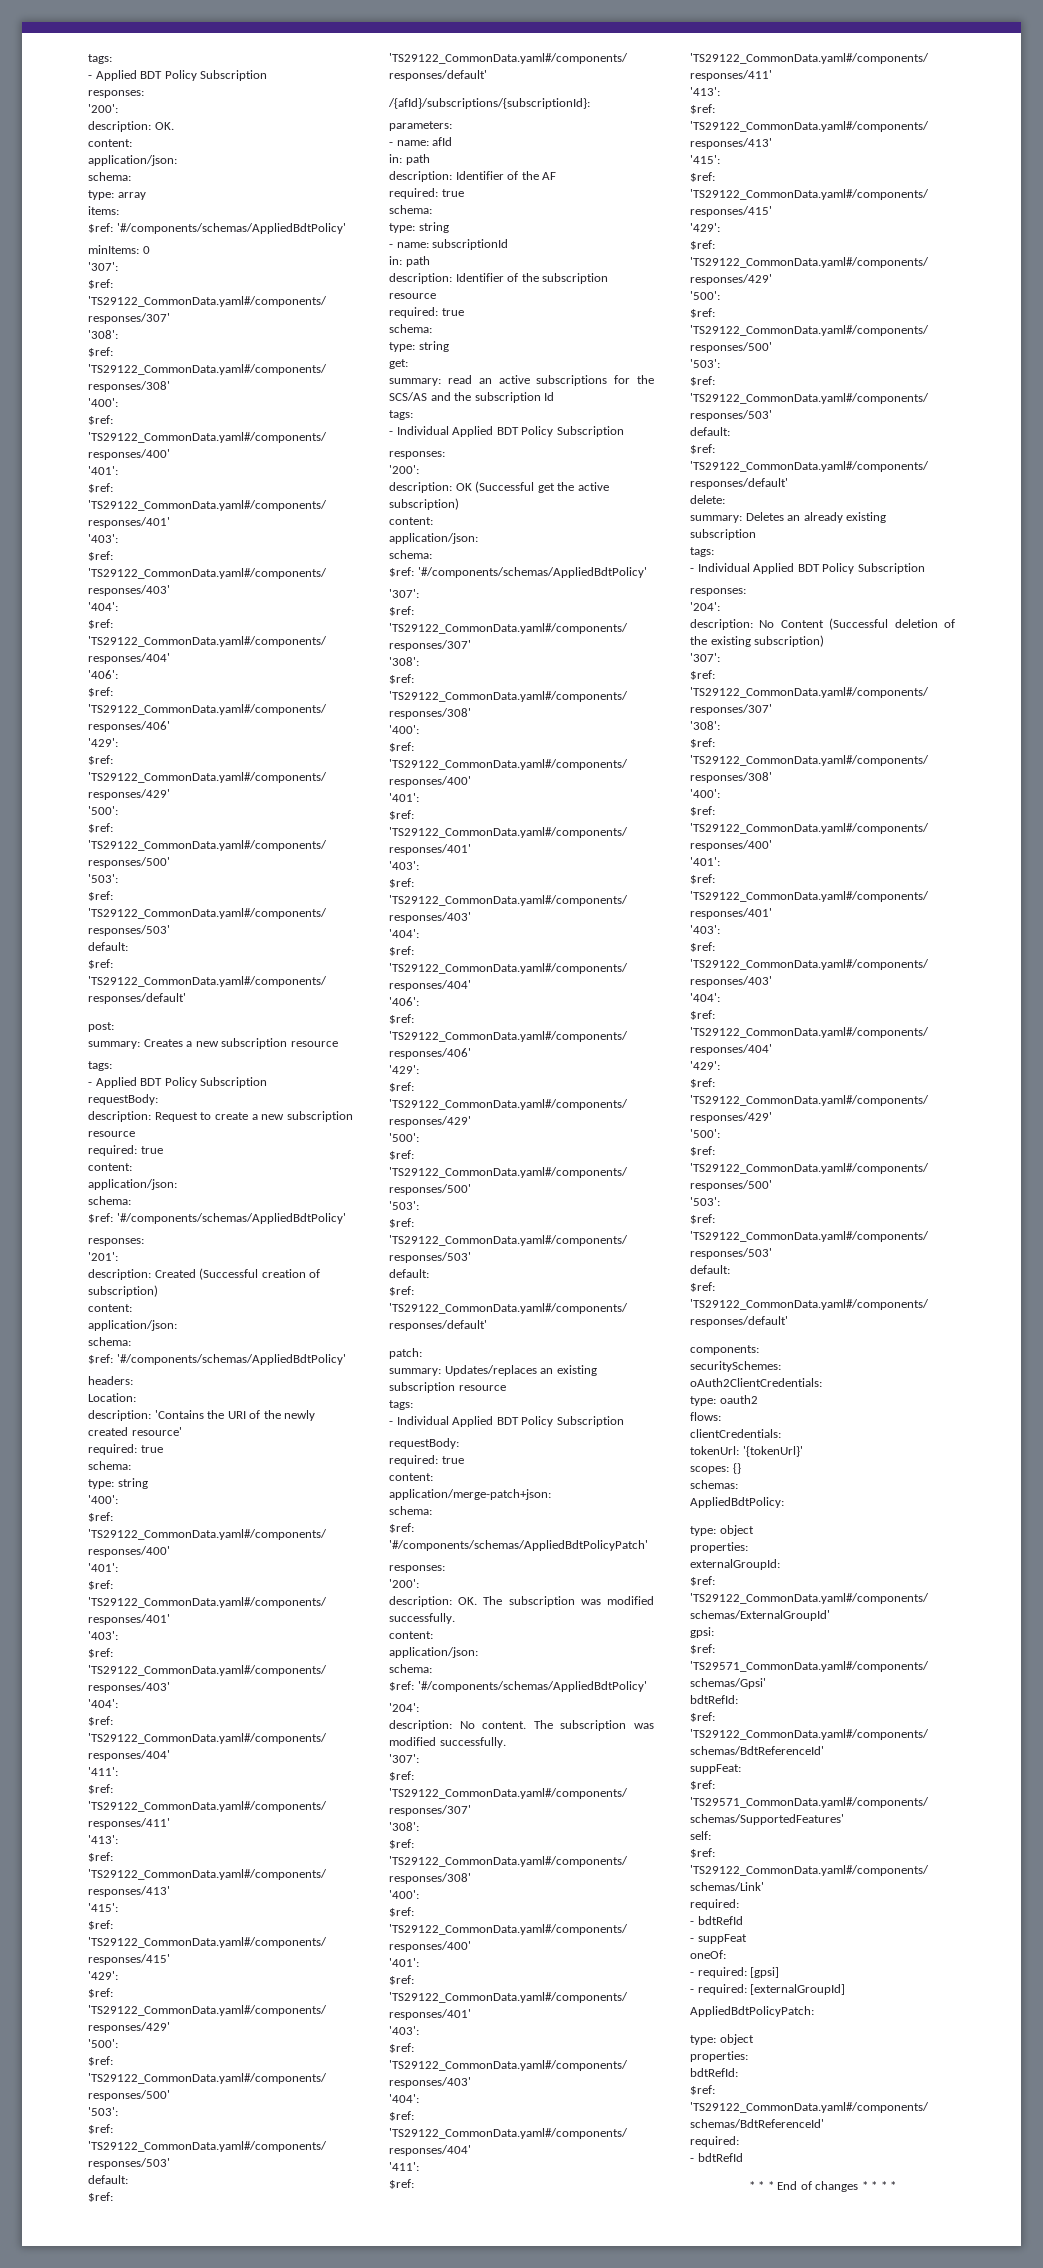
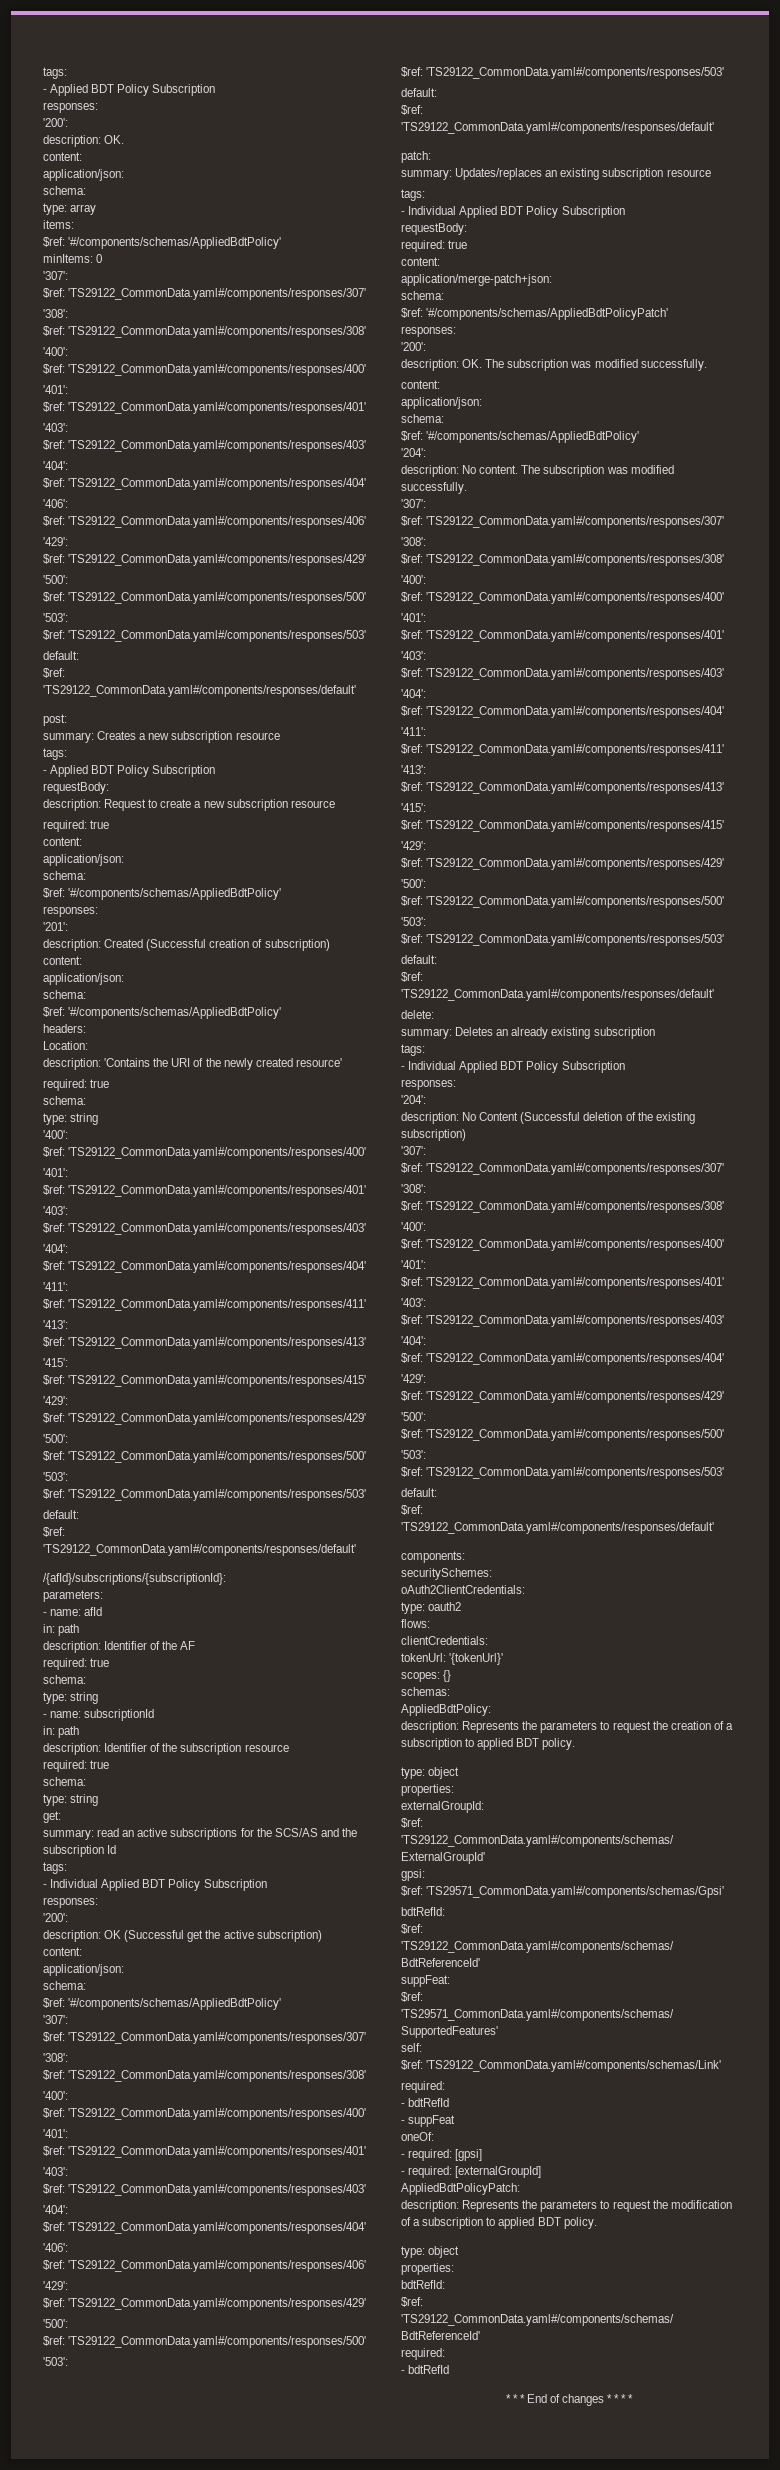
+ description: Represents the parameters to request the creation of a subscription to applied BDT policy.
+ description: Represents the parameters to request the modification of a subscription to applied BDT policy.

